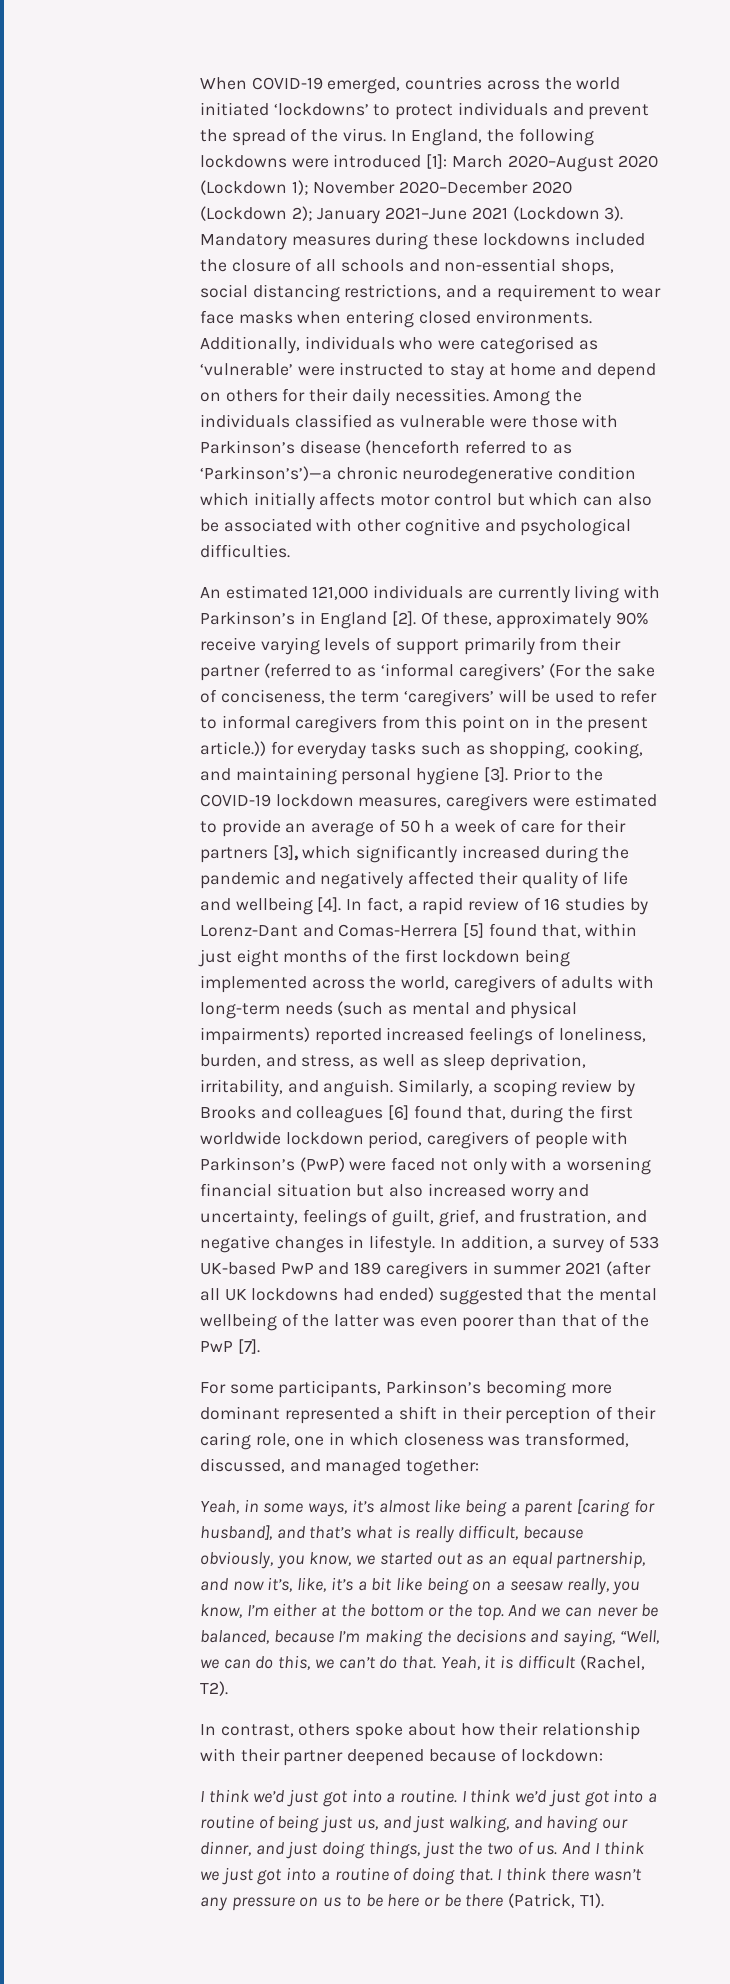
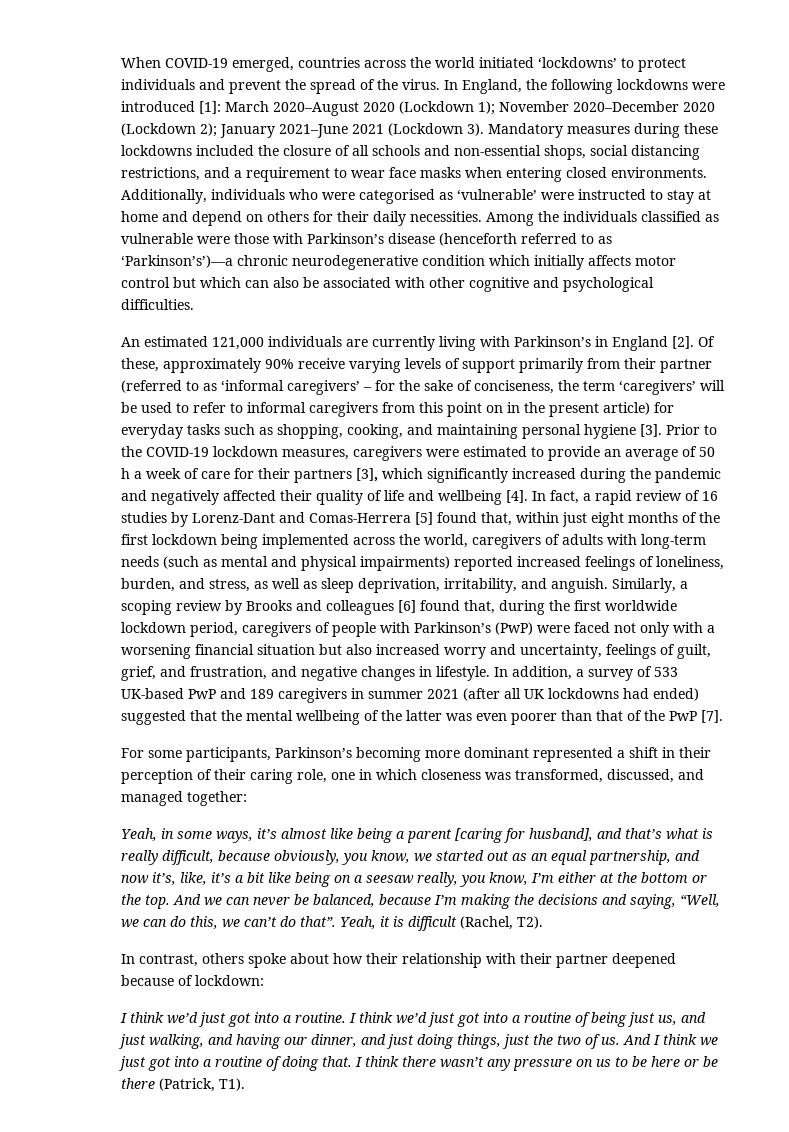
- Of these, approximately 90% receive varying levels of support primarily from their partner (referred to as ‘informal caregivers’ (For the sake of conciseness, the term ‘caregivers’ will be used to refer to informal caregivers from this point on in the present article.)) for everyday tasks such as shopping, cooking, and maintaining personal hygiene [3].
+ Of these, approximately 90% receive varying levels of support primarily from their partner (referred to as ‘informal caregivers’ – for the sake of conciseness, the term ‘caregivers’ will be used to refer to informal caregivers from this point on in the present article) for everyday tasks such as shopping, cooking, and maintaining personal hygiene [3].
- And we can never be balanced, because I’m making the decisions and saying, “Well, we can do this, we can’t do that.
+ And we can never be balanced, because I’m making the decisions and saying, “Well, we can do this, we can’t do that”.

